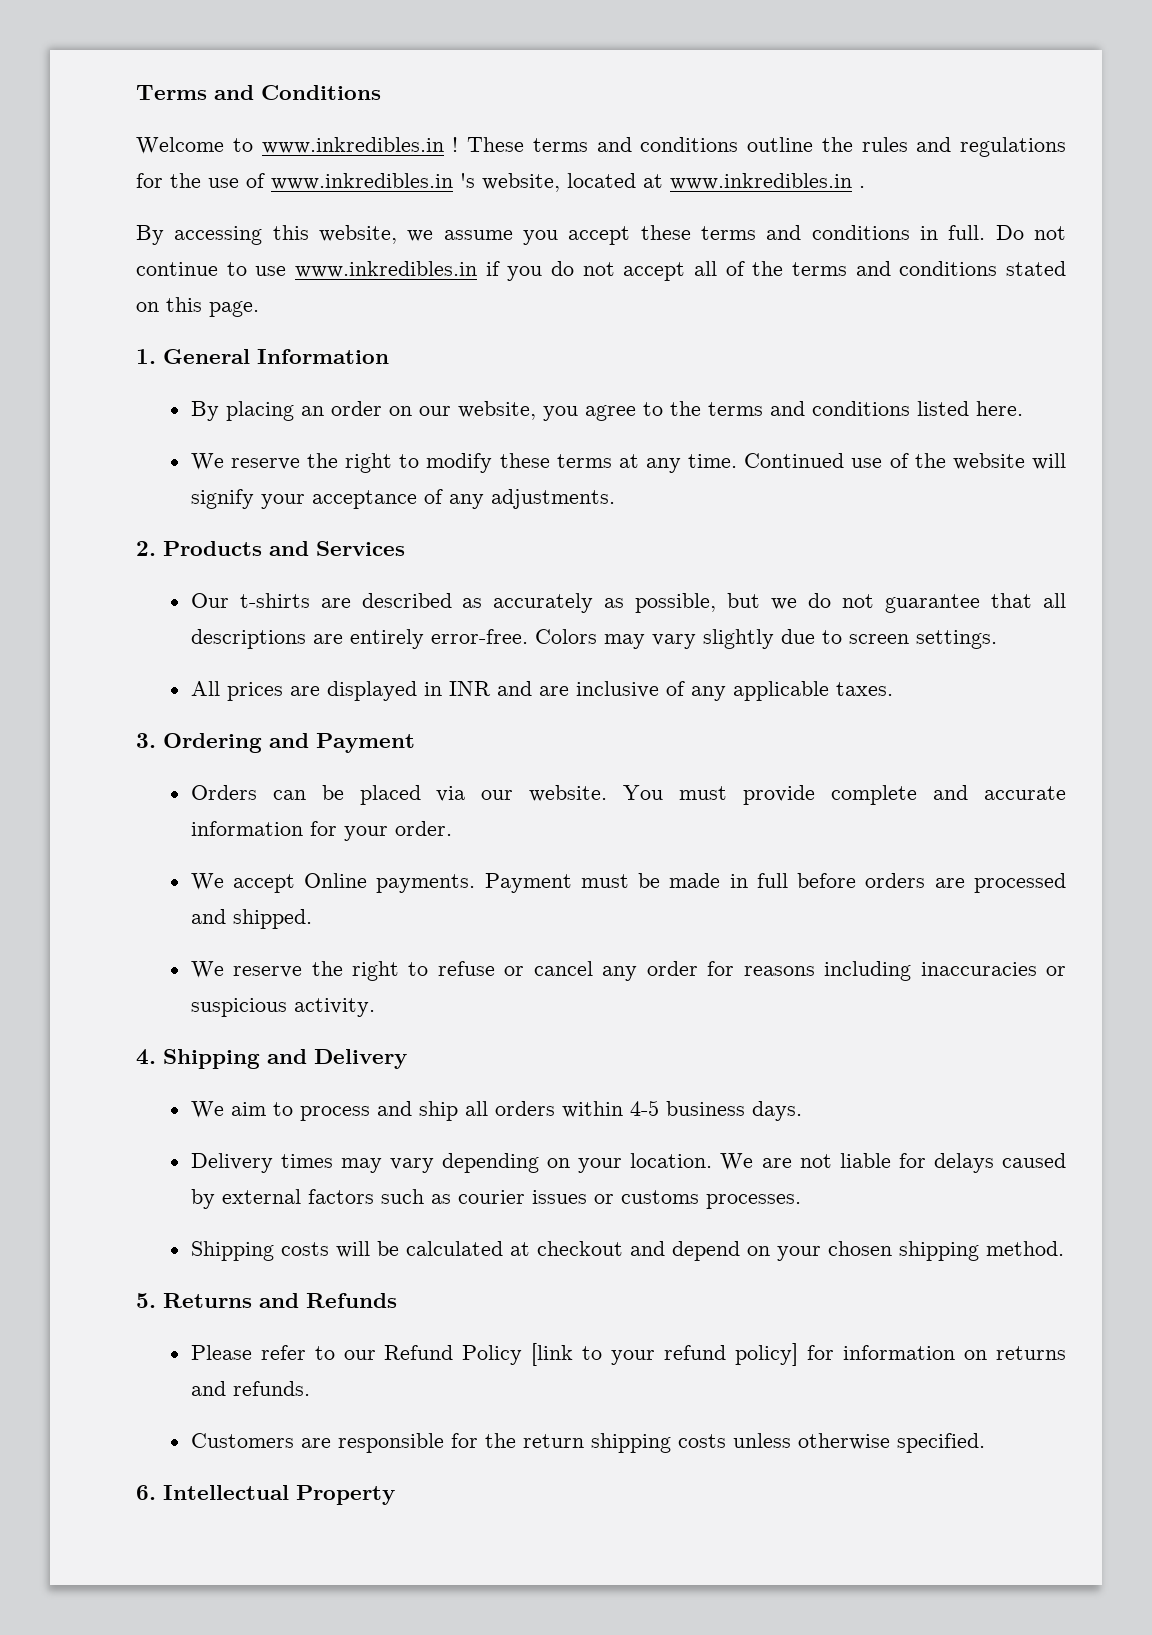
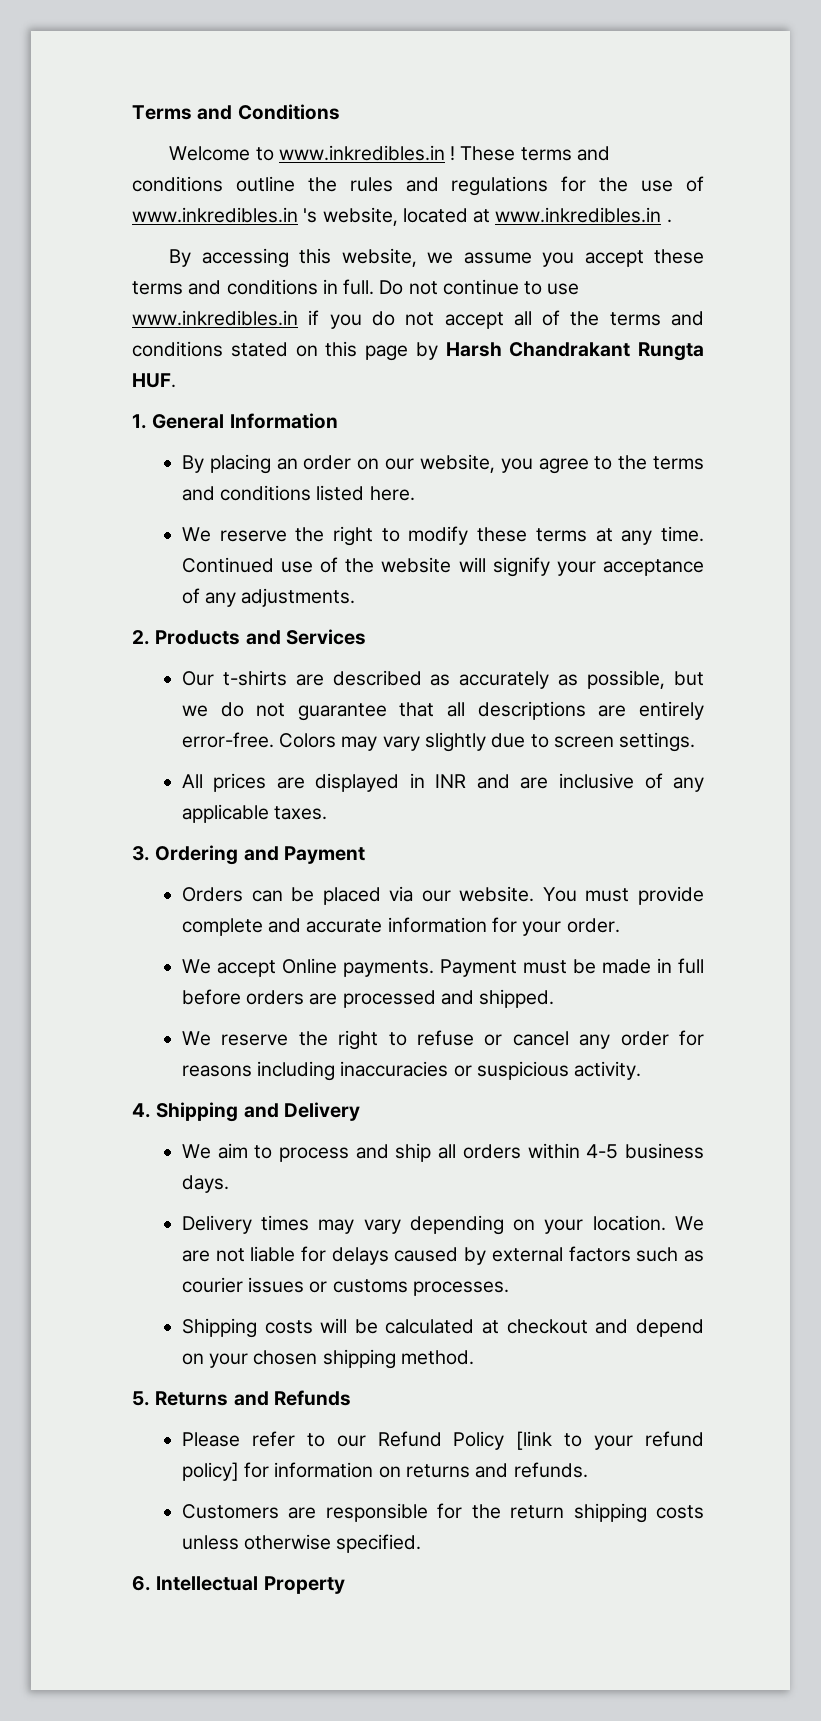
- Do not continue to use www.inkredibles.in if you do not accept all of the terms and conditions stated on this page.
+ Do not continue to use www.inkredibles.in if you do not accept all of the terms and conditions stated on this page by Harsh Chandrakant Rungta HUF.

